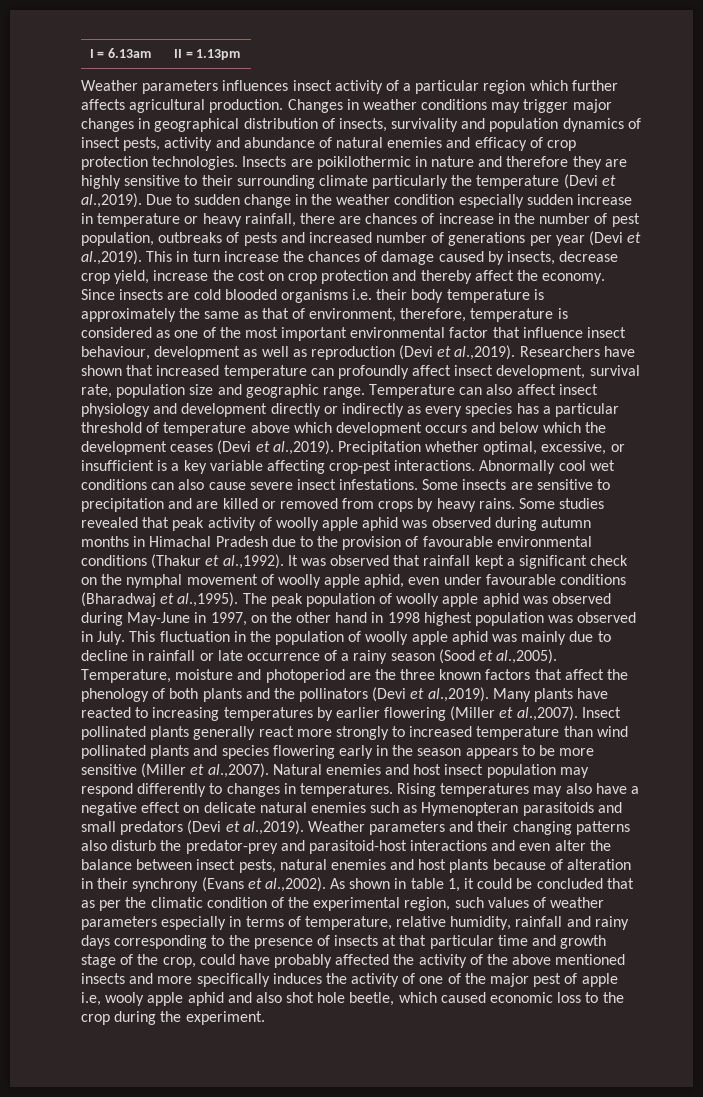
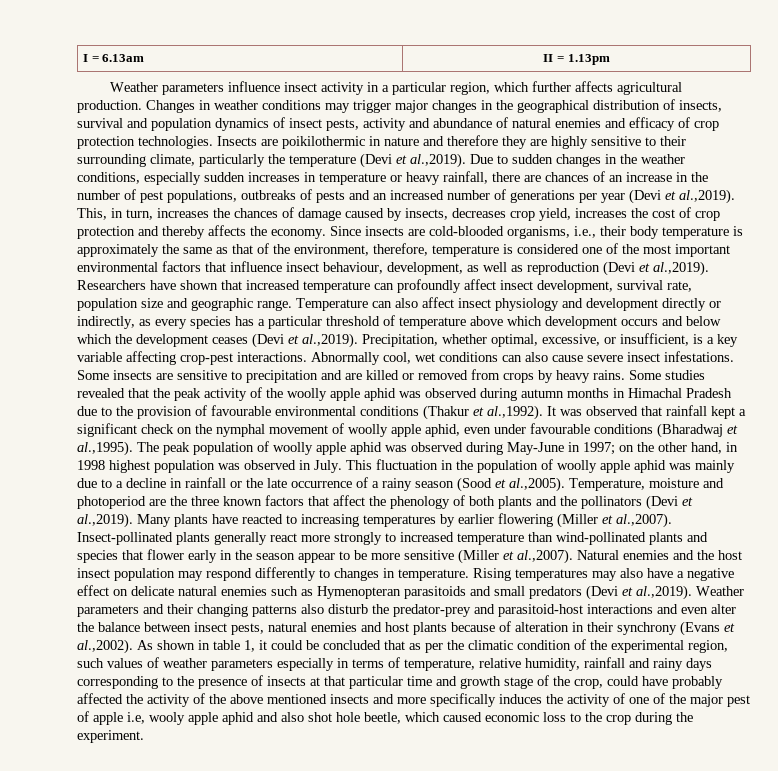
- Weather parameters influences insect activity of a particular region which further affects agricultural production.
+ Weather parameters influence insect activity in a particular region, which further affects agricultural production.
- Changes in weather conditions may trigger major changes in geographical distribution of insects, survivality and population dynamics of insect pests, activity and abundance of natural enemies and efficacy of crop protection technologies.
+ Changes in weather conditions may trigger major changes in the geographical distribution of insects, survival and population dynamics of insect pests, activity and abundance of natural enemies and efficacy of crop protection technologies.
- Insects are poikilothermic in nature and therefore they are highly sensitive to their surrounding climate particularly the temperature (Devi et al.,2019). Due to sudden change in the weather condition especially sudden increase in temperature or heavy rainfall, there are chances of increase in the number of pest population, outbreaks of pests and increased number of generations per year (Devi et al.,2019). This in turn increase the chances of damage caused by insects, decrease crop yield, increase the cost on crop protection and thereby affect the economy.
+ Insects are poikilothermic in nature and therefore they are highly sensitive to their surrounding climate, particularly the temperature (Devi et al.,2019). Due to sudden changes in the weather conditions, especially sudden increases in temperature or heavy rainfall, there are chances of an increase in the number of pest populations, outbreaks of pests and an increased number of generations per year (Devi et al.,2019). This, in turn, increases the chances of damage caused by insects, decreases crop yield, increases the cost of crop protection and thereby affects the economy.
- Since insects are cold blooded organisms i.e. their body temperature is approximately the same as that of environment, therefore, temperature is considered as one of the most important environmental factor that influence insect behaviour, development as well as reproduction (Devi et al.,2019). Researchers have shown that increased temperature can profoundly affect insect development, survival rate, population size and geographic range.
+ Since insects are cold-blooded organisms, i.e., their body temperature is approximately the same as that of the environment, therefore, temperature is considered one of the most important environmental factors that influence insect behaviour, development, as well as reproduction (Devi et al.,2019). Researchers have shown that increased temperature can profoundly affect insect development, survival rate, population size and geographic range.
- Temperature can also affect insect physiology and development directly or indirectly as every species has a particular threshold of temperature above which development occurs and below which the development ceases (Devi et al.,2019). Precipitation whether optimal, excessive, or insufficient is a key variable affecting crop-pest interactions.
+ Temperature can also affect insect physiology and development directly or indirectly, as every species has a particular threshold of temperature above which development occurs and below which the development ceases (Devi et al.,2019). Precipitation, whether optimal, excessive, or insufficient, is a key variable affecting crop-pest interactions.
- Abnormally cool wet conditions can also cause severe insect infestations.
+ Abnormally cool, wet conditions can also cause severe insect infestations.
- Some studies revealed that peak activity of woolly apple aphid was observed during autumn months in Himachal Pradesh due to the provision of favourable environmental conditions (Thakur et al.,1992). It was observed that rainfall kept a significant check on the nymphal movement of woolly apple aphid, even under favourable conditions (Bharadwaj et al.,1995). The peak population of woolly apple aphid was observed during May-June in 1997, on the other hand in 1998 highest population was observed in July.
+ Some studies revealed that the peak activity of the woolly apple aphid was observed during autumn months in Himachal Pradesh due to the provision of favourable environmental conditions (Thakur et al.,1992). It was observed that rainfall kept a significant check on the nymphal movement of woolly apple aphid, even under favourable conditions (Bharadwaj et al.,1995). The peak population of woolly apple aphid was observed during May-June in 1997; on the other hand, in 1998 highest population was observed in July.
- This fluctuation in the population of woolly apple aphid was mainly due to decline in rainfall or late occurrence of a rainy season (Sood et al.,2005). Temperature, moisture and photoperiod are the three known factors that affect the phenology of both plants and the pollinators (Devi et al.,2019). Many plants have reacted to increasing temperatures by earlier flowering (Miller et al.,2007). Insect pollinated plants generally react more strongly to increased temperature than wind pollinated plants and species flowering early in the season appears to be more sensitive (Miller et al.,2007). Natural enemies and host insect population may respond differently to changes in temperatures.
+ This fluctuation in the population of woolly apple aphid was mainly due to a decline in rainfall or the late occurrence of a rainy season (Sood et al.,2005). Temperature, moisture and photoperiod are the three known factors that affect the phenology of both plants and the pollinators (Devi et al.,2019). Many plants have reacted to increasing temperatures by earlier flowering (Miller et al.,2007). Insect-pollinated plants generally react more strongly to increased temperature than wind-pollinated plants and species that flower early in the season appear to be more sensitive (Miller et al.,2007). Natural enemies and the host insect population may respond differently to changes in temperature.

